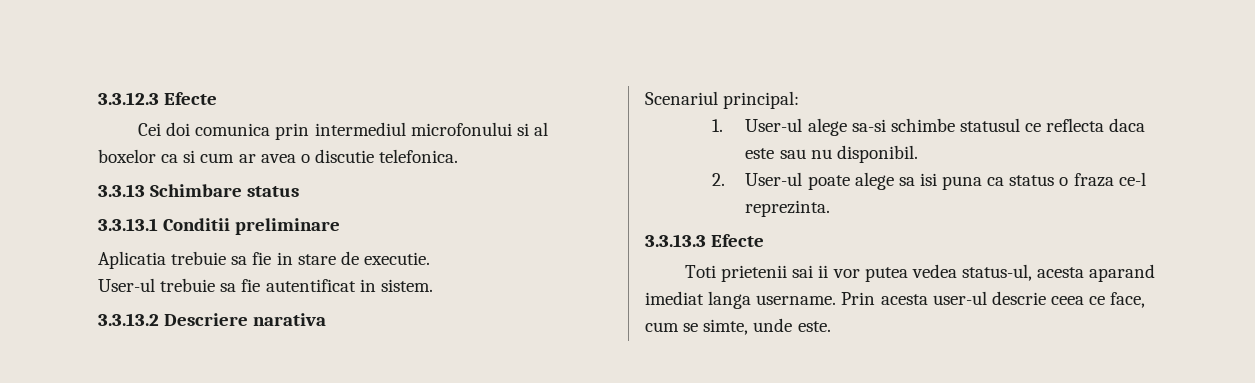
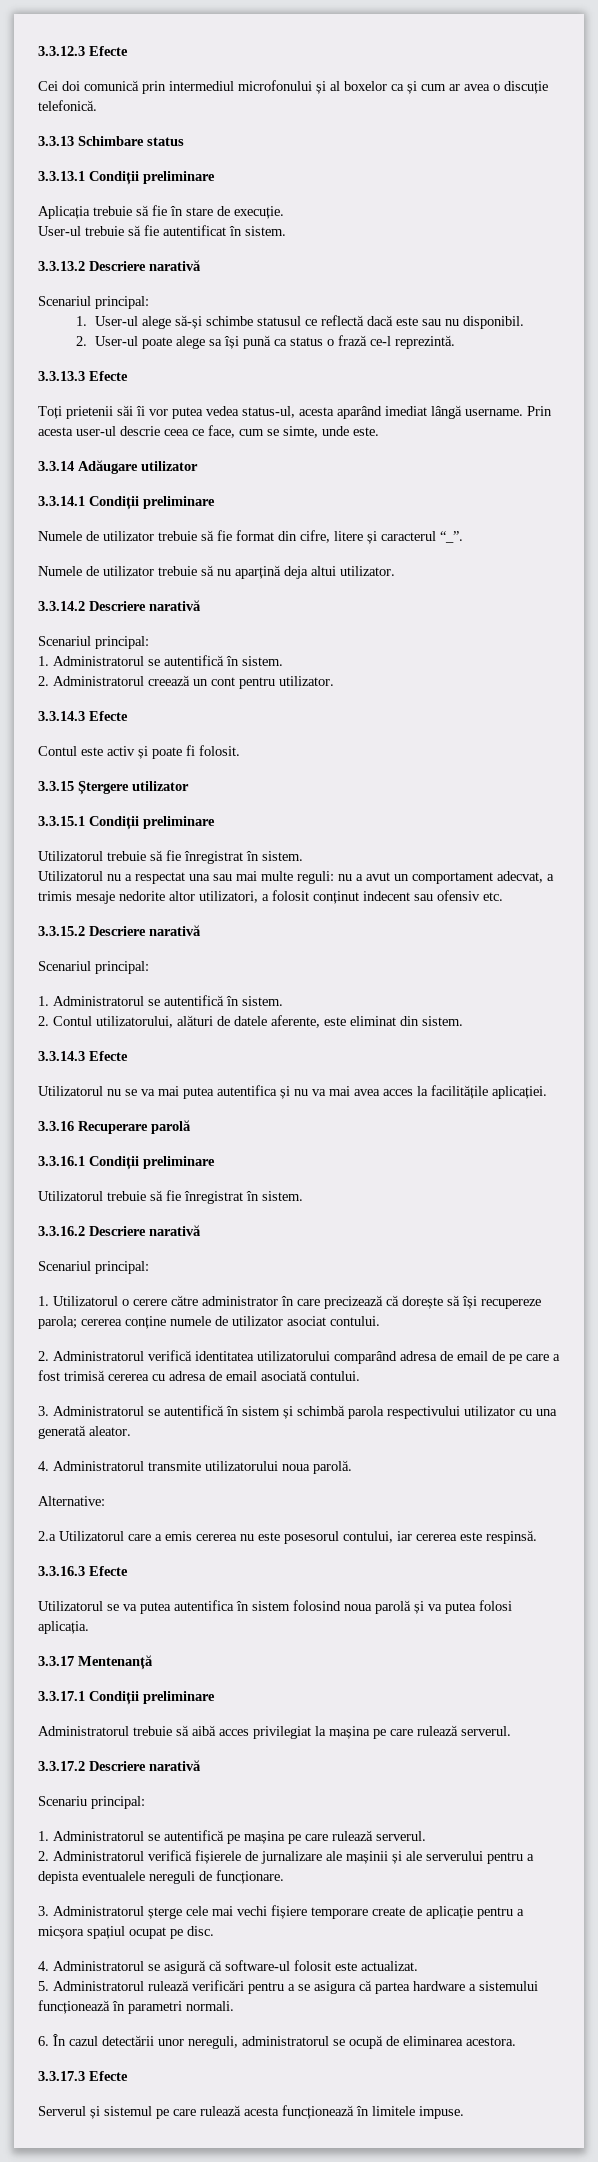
- Cei doi comunica prin intermediul microfonului si al boxelor ca si cum ar avea o discutie telefonica.
+ Cei doi comunică prin intermediul microfonului și al boxelor ca și cum ar avea o discuție telefonică.
- 3.3.13.1 Conditii preliminare
- Aplicatia trebuie sa fie in stare de executie.
+ 3.3.13.1 Condiții preliminare
+ Aplicația trebuie să fie în stare de execuție.
- User-ul trebuie sa fie autentificat in sistem.
+ User-ul trebuie să fie autentificat în sistem.
- 3.3.13.2 Descriere narativa
+ 3.3.13.2 Descriere narativă
- 1. User-ul alege sa-si schimbe statusul ce reflecta daca este sau nu disponibil.
+ 1. User-ul alege să-și schimbe statusul ce reflectă dacă este sau nu disponibil.
- 2. User-ul poate alege sa isi puna ca status o fraza ce-l reprezinta.
+ 2. User-ul poate alege sa își pună ca status o frază ce-l reprezintă.
- Toti prietenii sai ii vor putea vedea status-ul, acesta aparand imediat langa username.
+ Toți prietenii săi îi vor putea vedea status-ul, acesta aparând imediat lângă username.
+ 3.3.14 Adăugare utilizator
+ 3.3.14.1 Condiții preliminare
+ Numele de utilizator trebuie să fie format din cifre, litere și caracterul “_”.
+ Numele de utilizator trebuie să nu aparțină deja altui utilizator.
+ 3.3.14.2 Descriere narativă
+ Scenariul principal:
+ 1. Administratorul se autentifică în sistem.
+ 2. Administratorul creează un cont pentru utilizator.
+ 3.3.14.3 Efecte
+ Contul este activ și poate fi folosit.
+ 3.3.15 Ștergere utilizator
+ 3.3.15.1 Condiții preliminare
+ Utilizatorul trebuie să fie înregistrat în sistem.
+ Utilizatorul nu a respectat una sau mai multe reguli: nu a avut un comportament adecvat, a trimis mesaje nedorite altor utilizatori, a folosit conținut indecent sau ofensiv etc.
+ 3.3.15.2 Descriere narativă
+ Scenariul principal:
+ 1. Administratorul se autentifică în sistem.
+ 2. Contul utilizatorului, alături de datele aferente, este eliminat din sistem.
+ 3.3.14.3 Efecte
+ Utilizatorul nu se va mai putea autentifica și nu va mai avea acces la facilitățile aplicației.
+ 3.3.16 Recuperare parolă
+ 3.3.16.1 Condiții preliminare
+ Utilizatorul trebuie să fie înregistrat în sistem.
+ 3.3.16.2 Descriere narativă
+ Scenariul principal:
+ 1. Utilizatorul o cerere către administrator în care precizează că dorește să își recupereze parola; cererea conține numele de utilizator asociat contului.
+ 2. Administratorul verifică identitatea utilizatorului comparând adresa de email de pe care a fost trimisă cererea cu adresa de email asociată contului.
+ 3. Administratorul se autentifică în sistem și schimbă parola respectivului utilizator cu una generată aleator.
+ 4. Administratorul transmite utilizatorului noua parolă.
+ Alternative:
+ 2.a Utilizatorul care a emis cererea nu este posesorul contului, iar cererea este respinsă.
+ 3.3.16.3 Efecte
+ Utilizatorul se va putea autentifica în sistem folosind noua parolă și va putea folosi aplicația.
+ 3.3.17 Mentenanță
+ 3.3.17.1 Condiții preliminare
+ Administratorul trebuie să aibă acces privilegiat la mașina pe care rulează serverul.
+ 3.3.17.2 Descriere narativă
+ Scenariu principal:
+ 1. Administratorul se autentifică pe mașina pe care rulează serverul.
+ 2. Administratorul verifică fișierele de jurnalizare ale mașinii și ale serverului pentru a depista eventualele nereguli de funcționare.
+ 3. Administratorul șterge cele mai vechi fișiere temporare create de aplicație pentru a micșora spațiul ocupat pe disc.
+ 4. Administratorul se asigură că software-ul folosit este actualizat.
+ 5. Administratorul rulează verificări pentru a se asigura că partea hardware a sistemului funcționează în parametri normali.
+ 6. În cazul detectării unor nereguli, administratorul se ocupă de eliminarea acestora.
+ 3.3.17.3 Efecte
+ Serverul și sistemul pe care rulează acesta funcționează în limitele impuse.

